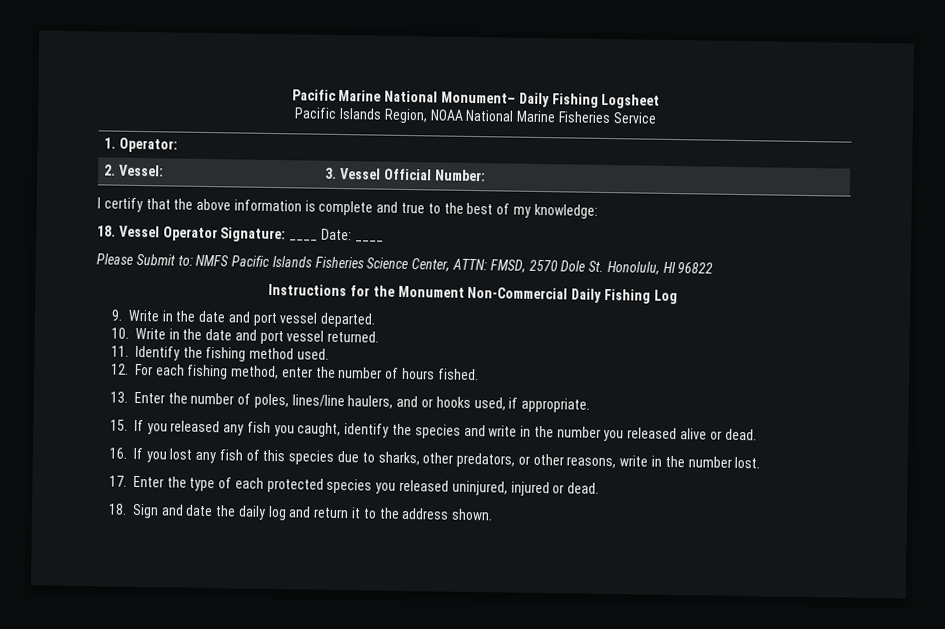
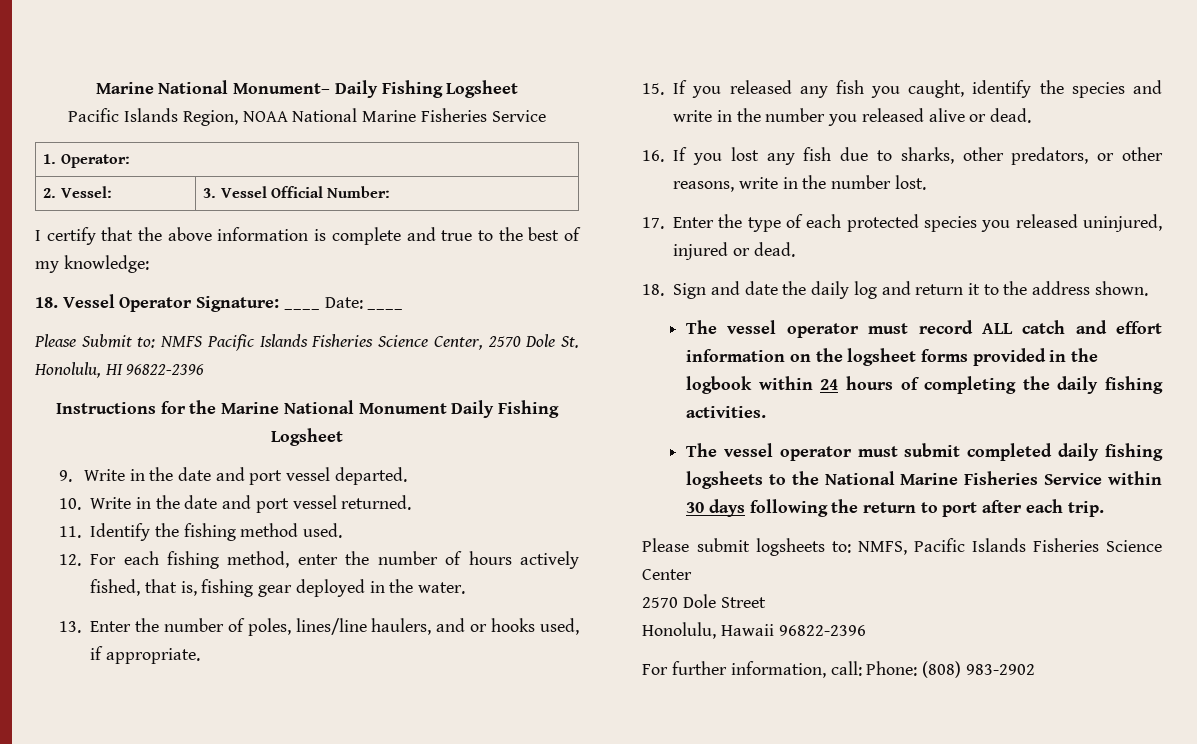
- Pacific Marine National Monument– Daily Fishing Logsheet
+ Marine National Monument– Daily Fishing Logsheet
- Please Submit to: NMFS Pacific Islands Fisheries Science Center, ATTN: FMSD, 2570 Dole St. Honolulu, HI 96822
+ Please Submit to: NMFS Pacific Islands Fisheries Science Center, 2570 Dole St. Honolulu, HI 96822-2396
- Instructions for the Monument Non-Commercial Daily Fishing Log
+ Instructions for the Marine National Monument Daily Fishing Logsheet
- 12. For each fishing method, enter the number of hours fished.
+ 12. For each fishing method, enter the number of hours actively fished, that is, fishing gear deployed in the water.
- 16. If you lost any fish of this species due to sharks, other predators, or other reasons, write in the number lost.
+ 16. If you lost any fish due to sharks, other predators, or other reasons, write in the number lost.
+ The vessel operator must record ALL catch and effort information on the logsheet forms provided in the logbook within 24 hours of completing the daily fishing activities.
+ The vessel operator must submit completed daily fishing logsheets to the National Marine Fisheries Service within 30 days following the return to port after each trip.
+ Please submit logsheets to: NMFS, Pacific Islands Fisheries Science Center
+ 2570 Dole Street
+ Honolulu, Hawaii 96822-2396
+ For further information, call: Phone: (808) 983-2902

